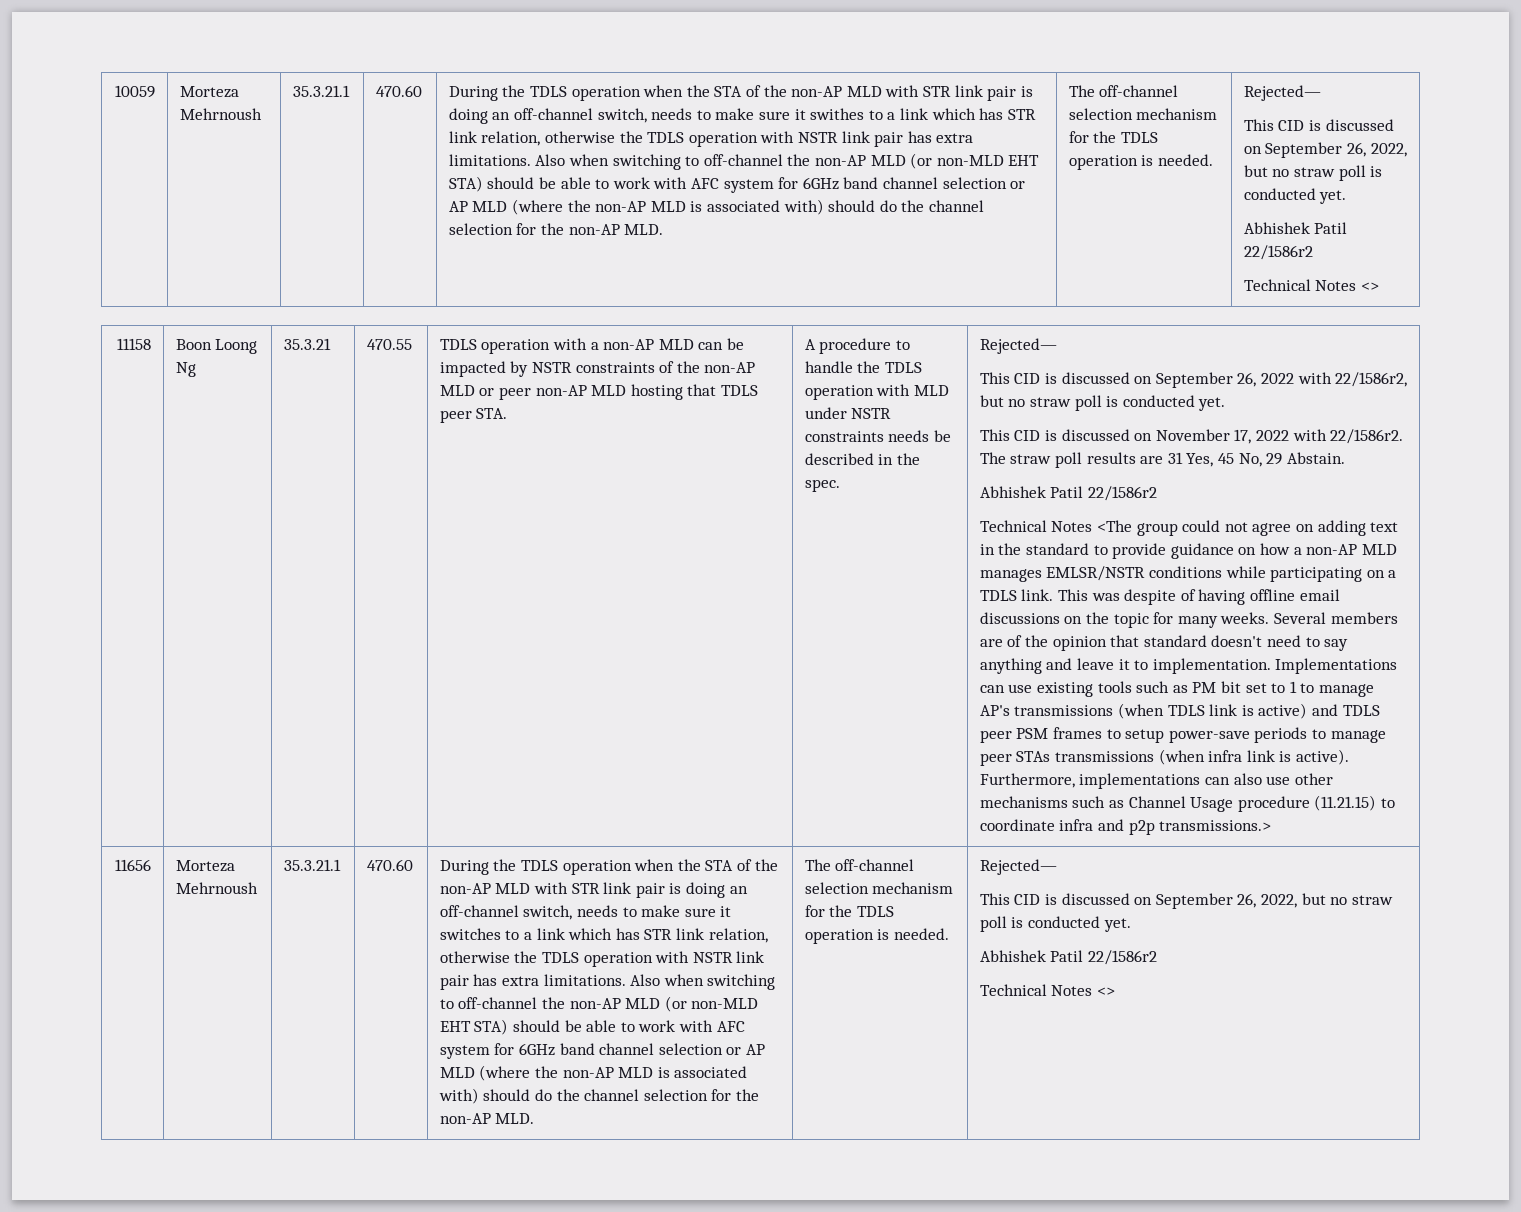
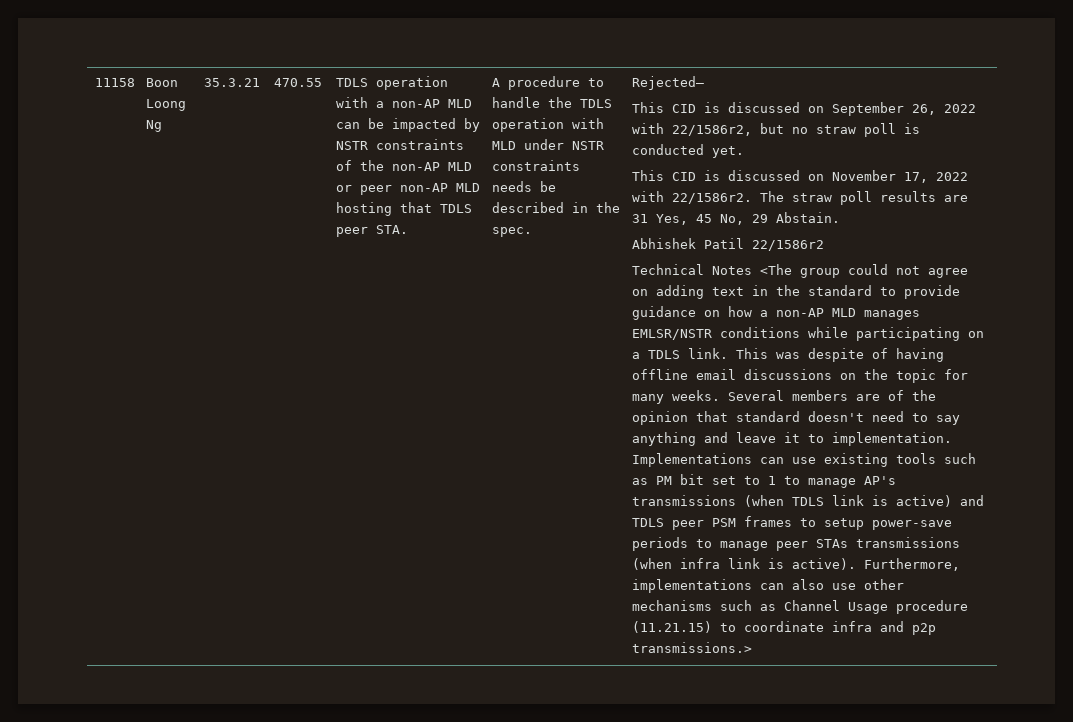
- 10059 | Morteza Mehrnoush | 35.3.21.1 | 470.60 | During the TDLS operation when the STA of the non-AP MLD with STR link pair is doing an off-channel switch, needs to make sure it swithes to a link which has STR link relation, otherwise the TDLS operation with NSTR link pair has extra limitations. Also when switching to off-channel the non-AP MLD (or non-MLD EHT STA) should be able to work with AFC system for 6GHz band channel selection or AP MLD (where the non-AP MLD is associated with) should do the channel selection for the non-AP MLD. | The off-channel selection mechanism for the TDLS operation is needed. | Rejected—
- This CID is discussed on September 26, 2022, but no straw poll is conducted yet.
- Abhishek Patil 22/1586r2
- Technical Notes <>
- 11656 | Morteza Mehrnoush | 35.3.21.1 | 470.60 | During the TDLS operation when the STA of the non-AP MLD with STR link pair is doing an off-channel switch, needs to make sure it switches to a link which has STR link relation, otherwise the TDLS operation with NSTR link pair has extra limitations. Also when switching to off-channel the non-AP MLD (or non-MLD EHT STA) should be able to work with AFC system for 6GHz band channel selection or AP MLD (where the non-AP MLD is associated with) should do the channel selection for the non-AP MLD. | The off-channel selection mechanism for the TDLS operation is needed. | Rejected—
- This CID is discussed on September 26, 2022, but no straw poll is conducted yet.
- Abhishek Patil 22/1586r2
- Technical Notes <>

